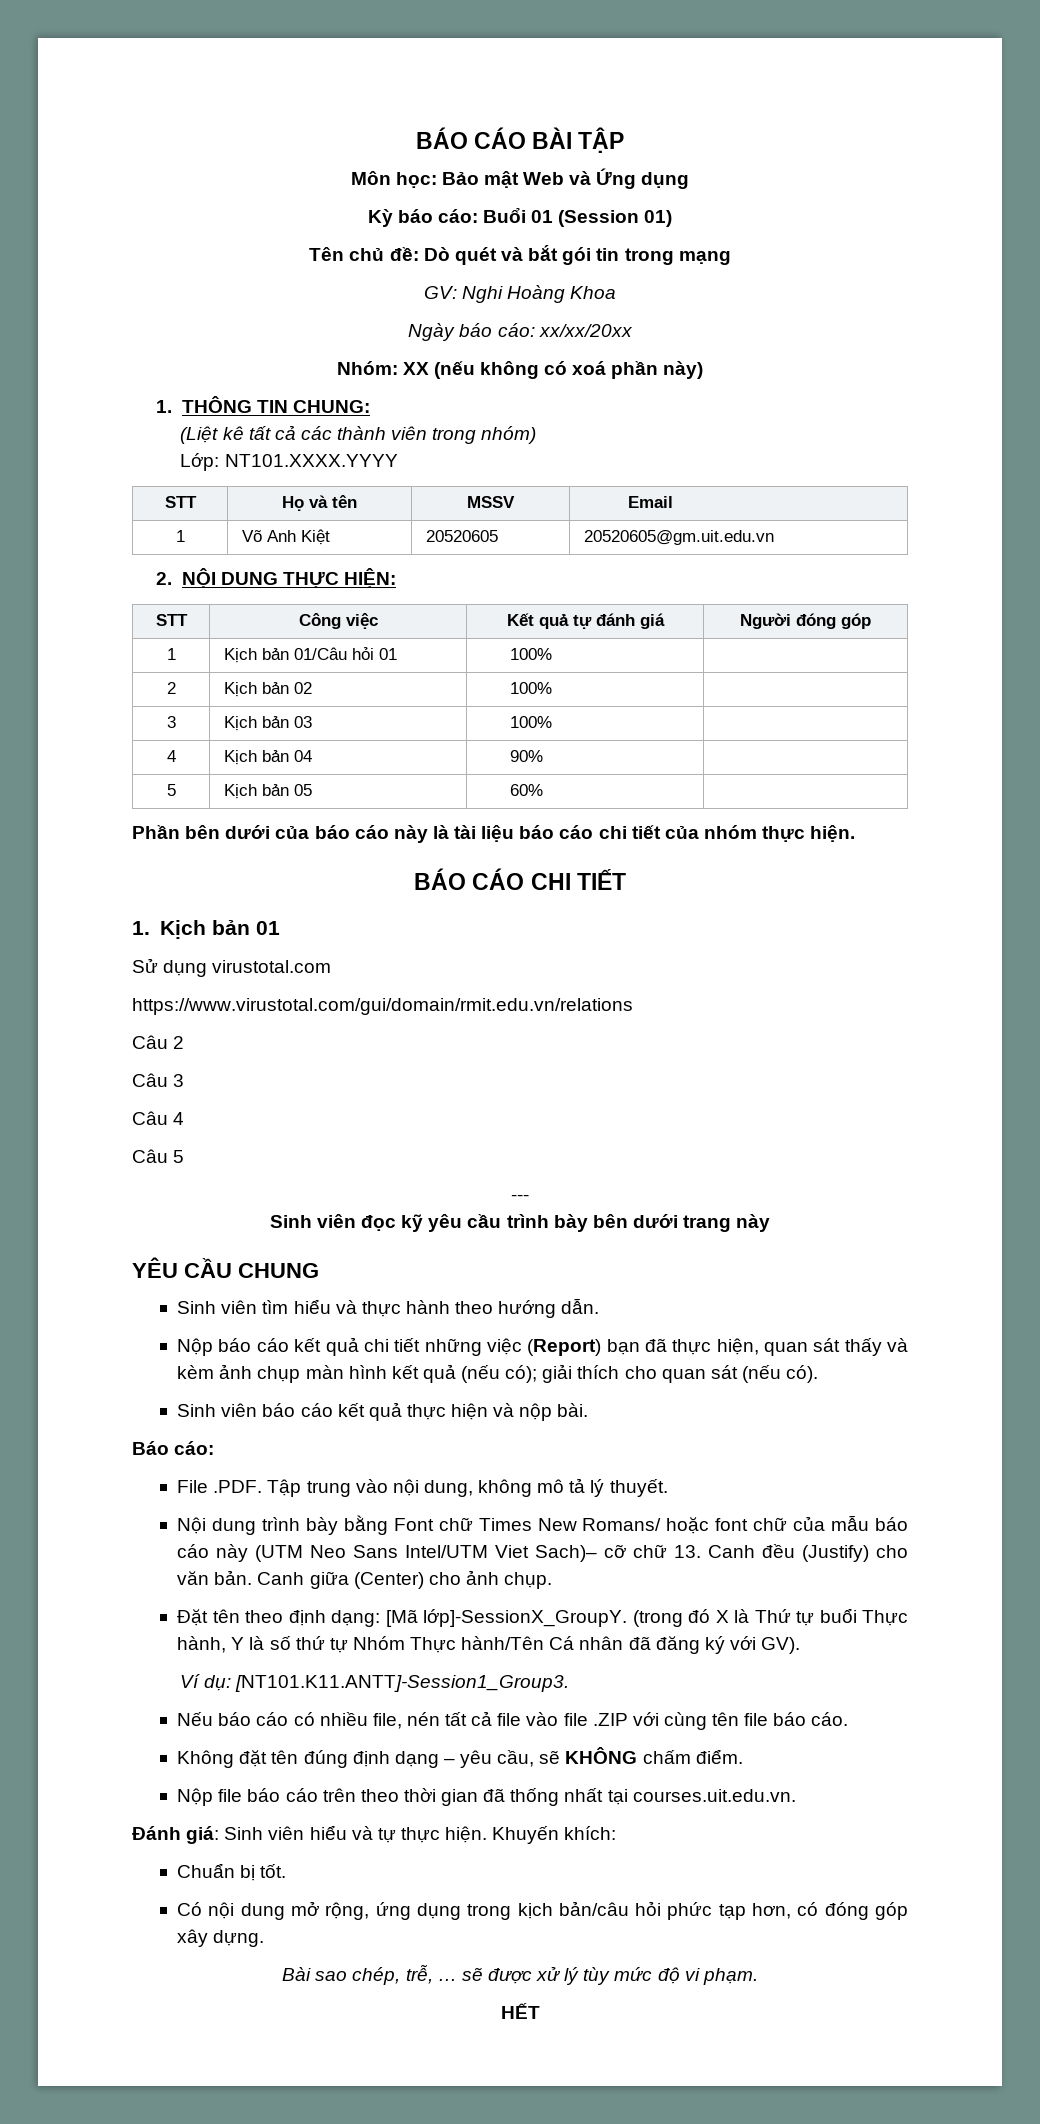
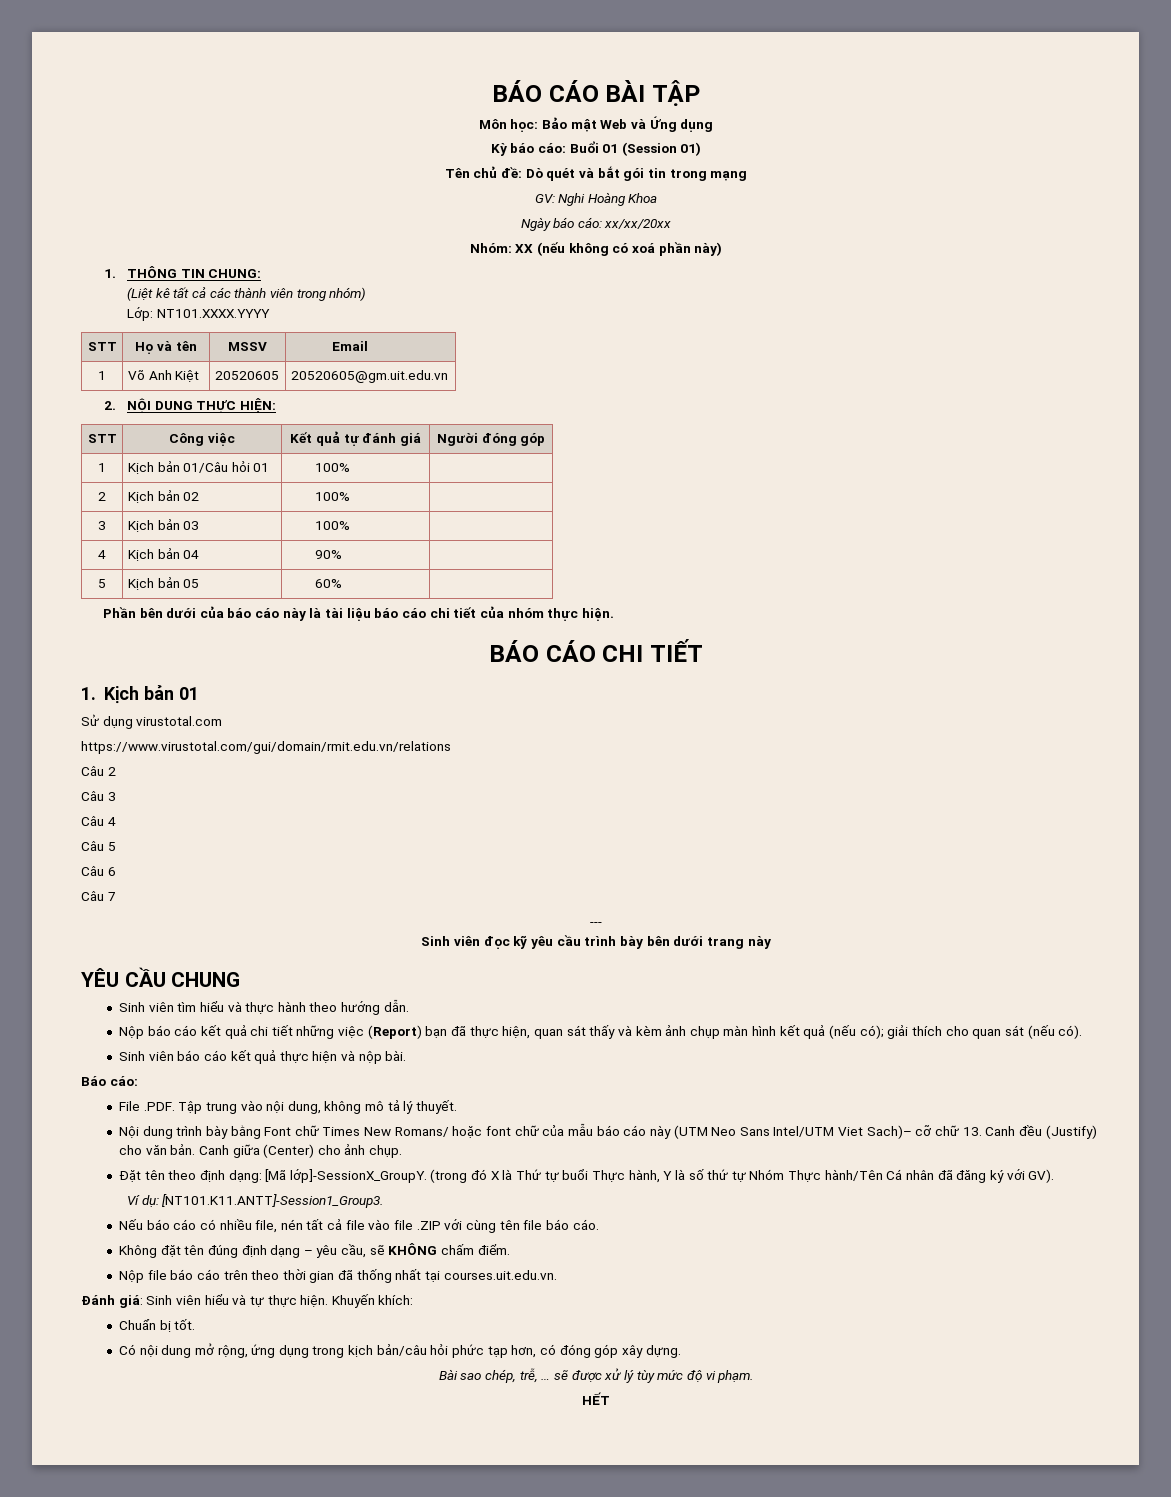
+ Câu 6
+ Câu 7

